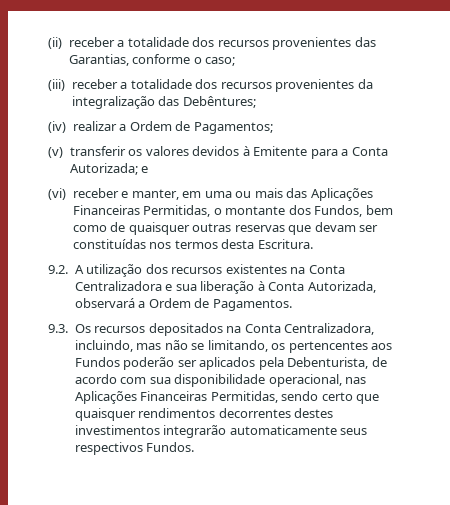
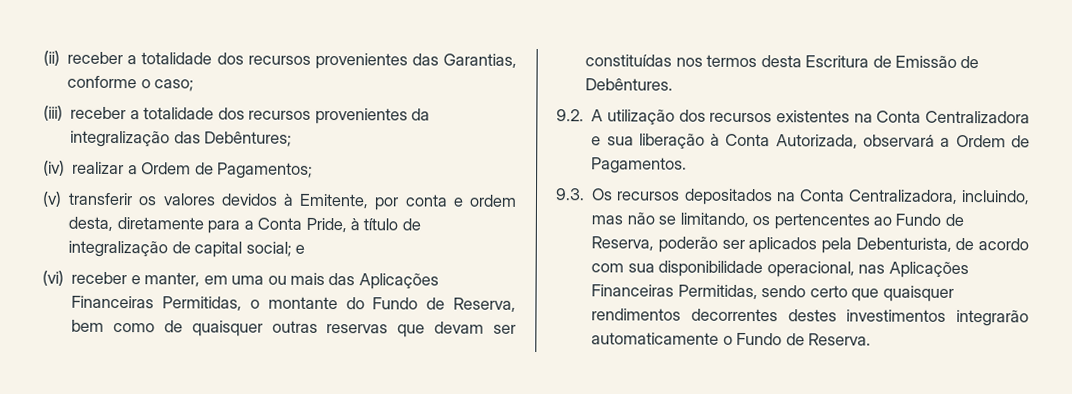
- (v) transferir os valores devidos à Emitente para a Conta Autorizada; e
+ (v) transferir os valores devidos à Emitente, por conta e ordem desta, diretamente para a Conta Pride, à título de integralização de capital social; e
- (vi) receber e manter, em uma ou mais das Aplicações Financeiras Permitidas, o montante dos Fundos, bem como de quaisquer outras reservas que devam ser constituídas nos termos desta Escritura.
+ (vi) receber e manter, em uma ou mais das Aplicações Financeiras Permitidas, o montante do Fundo de Reserva, bem como de quaisquer outras reservas que devam ser constituídas nos termos desta Escritura de Emissão de Debêntures.
- 9.3. Os recursos depositados na Conta Centralizadora, incluindo, mas não se limitando, os pertencentes aos Fundos poderão ser aplicados pela Debenturista, de acordo com sua disponibilidade operacional, nas Aplicações Financeiras Permitidas, sendo certo que quaisquer rendimentos decorrentes destes investimentos integrarão automaticamente seus respectivos Fundos.
+ 9.3. Os recursos depositados na Conta Centralizadora, incluindo, mas não se limitando, os pertencentes ao Fundo de Reserva, poderão ser aplicados pela Debenturista, de acordo com sua disponibilidade operacional, nas Aplicações Financeiras Permitidas, sendo certo que quaisquer rendimentos decorrentes destes investimentos integrarão automaticamente o Fundo de Reserva.

